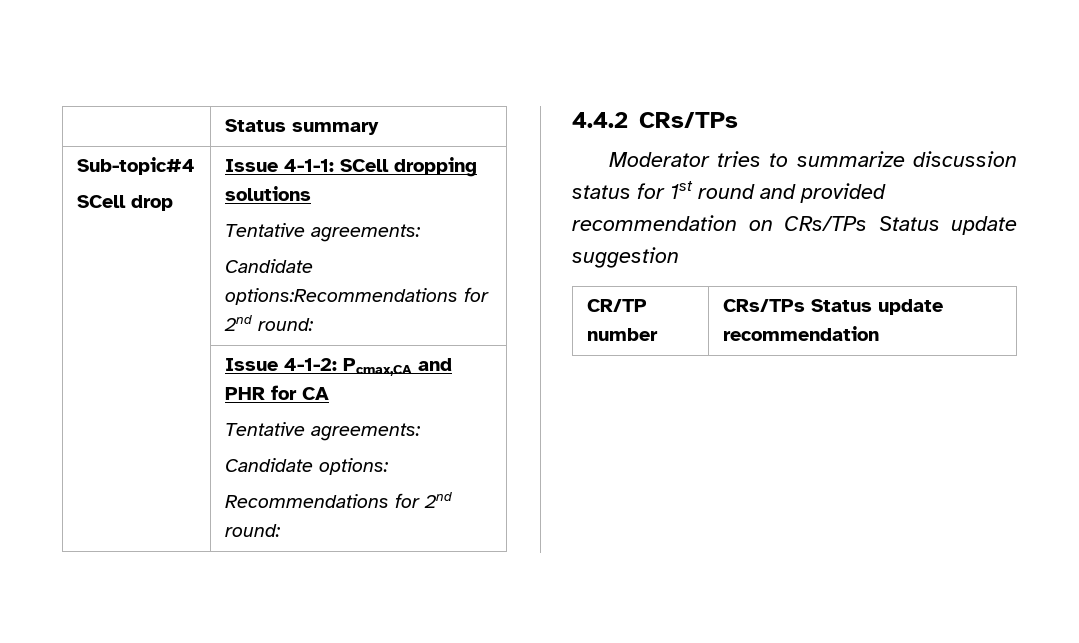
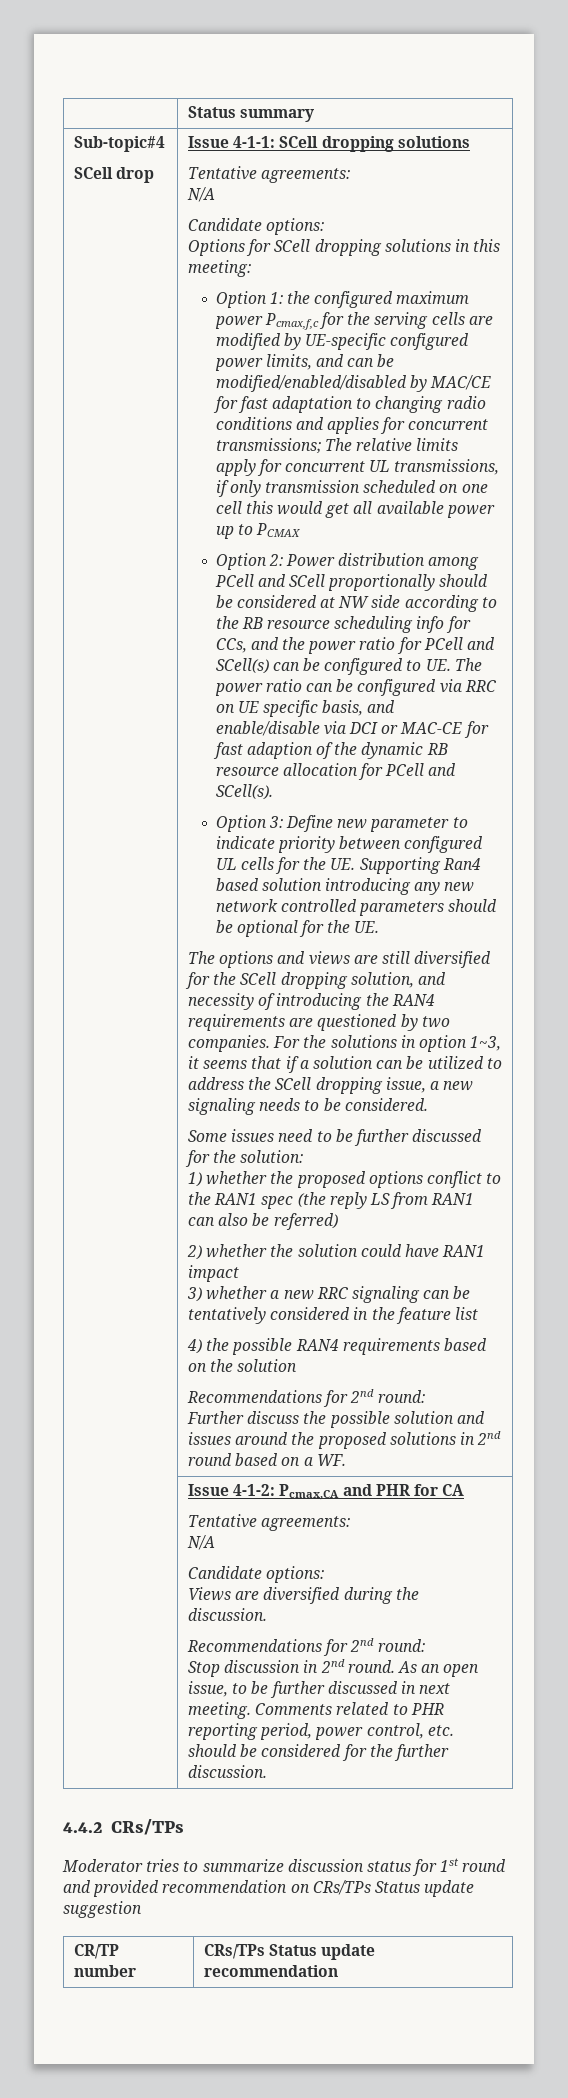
  Issue 4-1-1: SCell dropping solutions
  Tentative agreements:
- Candidate options:Recommendations for 2nd round:
+ N/A
+ Candidate options:
+ Options for SCell dropping solutions in this meeting:
+ Option 1: the configured maximum power Pcmax,f,c for the serving cells are modified by UE-specific configured power limits, and can be modified/enabled/disabled by MAC/CE for fast adaptation to changing radio conditions and applies for concurrent transmissions; The relative limits apply for concurrent UL transmissions, if only transmission scheduled on one cell this would get all available power up to PCMAX
+ Option 2: Power distribution among PCell and SCell proportionally should be considered at NW side according to the RB resource scheduling info for CCs, and the power ratio for PCell and SCell(s) can be configured to UE. The power ratio can be configured via RRC on UE specific basis, and enable/disable via DCI or MAC-CE for fast adaption of the dynamic RB resource allocation for PCell and SCell(s).
+ Option 3: Define new parameter to indicate priority between configured UL cells for the UE. Supporting Ran4 based solution introducing any new network controlled parameters should be optional for the UE.
+ The options and views are still diversified for the SCell dropping solution, and necessity of introducing the RAN4 requirements are questioned by two companies. For the solutions in option 1~3, it seems that if a solution can be utilized to address the SCell dropping issue, a new signaling needs to be considered.
+ Some issues need to be further discussed for the solution:
+ 1) whether the proposed options conflict to the RAN1 spec (the reply LS from RAN1 can also be referred)
+ 2) whether the solution could have RAN1 impact
+ 3) whether a new RRC signaling can be tentatively considered in the feature list
+ 4) the possible RAN4 requirements based on the solution
+ Recommendations for 2nd round:
+ Further discuss the possible solution and issues around the proposed solutions in 2nd round based on a WF.
  Issue 4-1-2: Pcmax,CA and PHR for CA
  Tentative agreements:
+ N/A
  Candidate options:
+ Views are diversified during the discussion.
  Recommendations for 2nd round:
+ Stop discussion in 2nd round. As an open issue, to be further discussed in next meeting. Comments related to PHR reporting period, power control, etc. should be considered for the further discussion.

